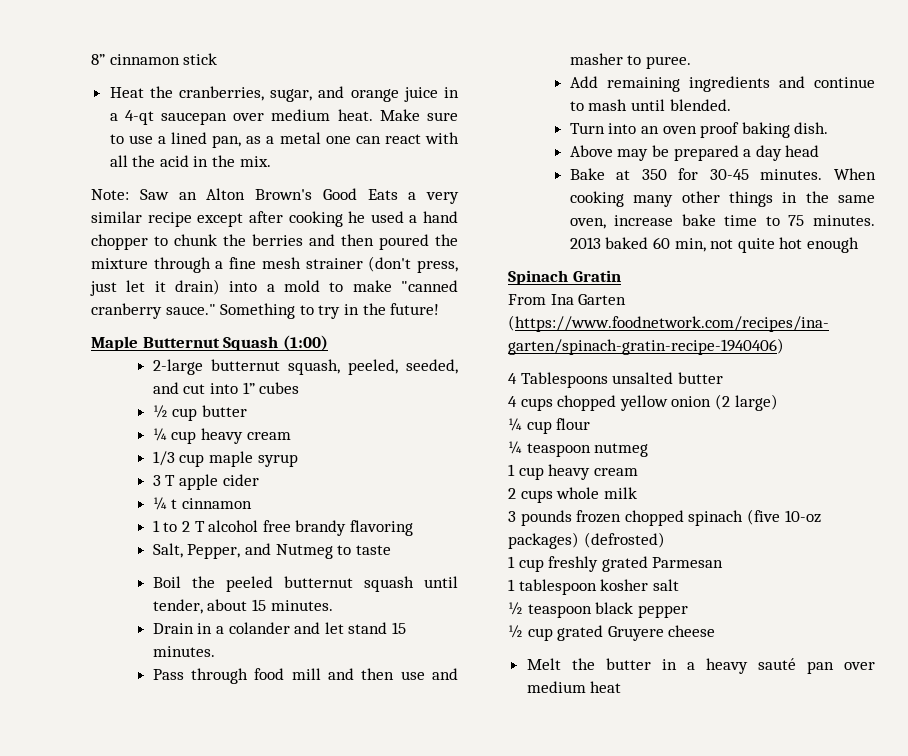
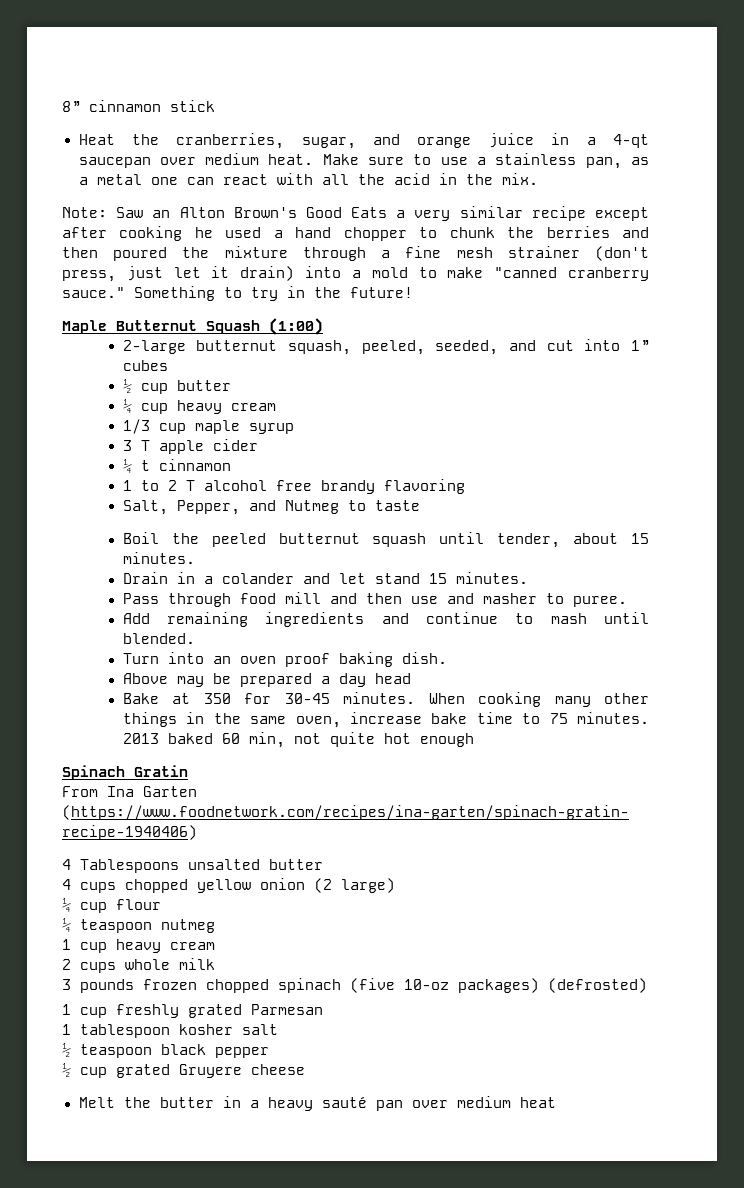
- Make sure to use a lined pan, as a metal one can react with all the acid in the mix.
+ Make sure to use a stainless pan, as a metal one can react with all the acid in the mix.

